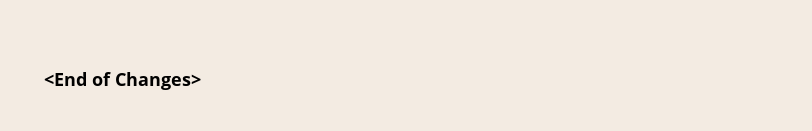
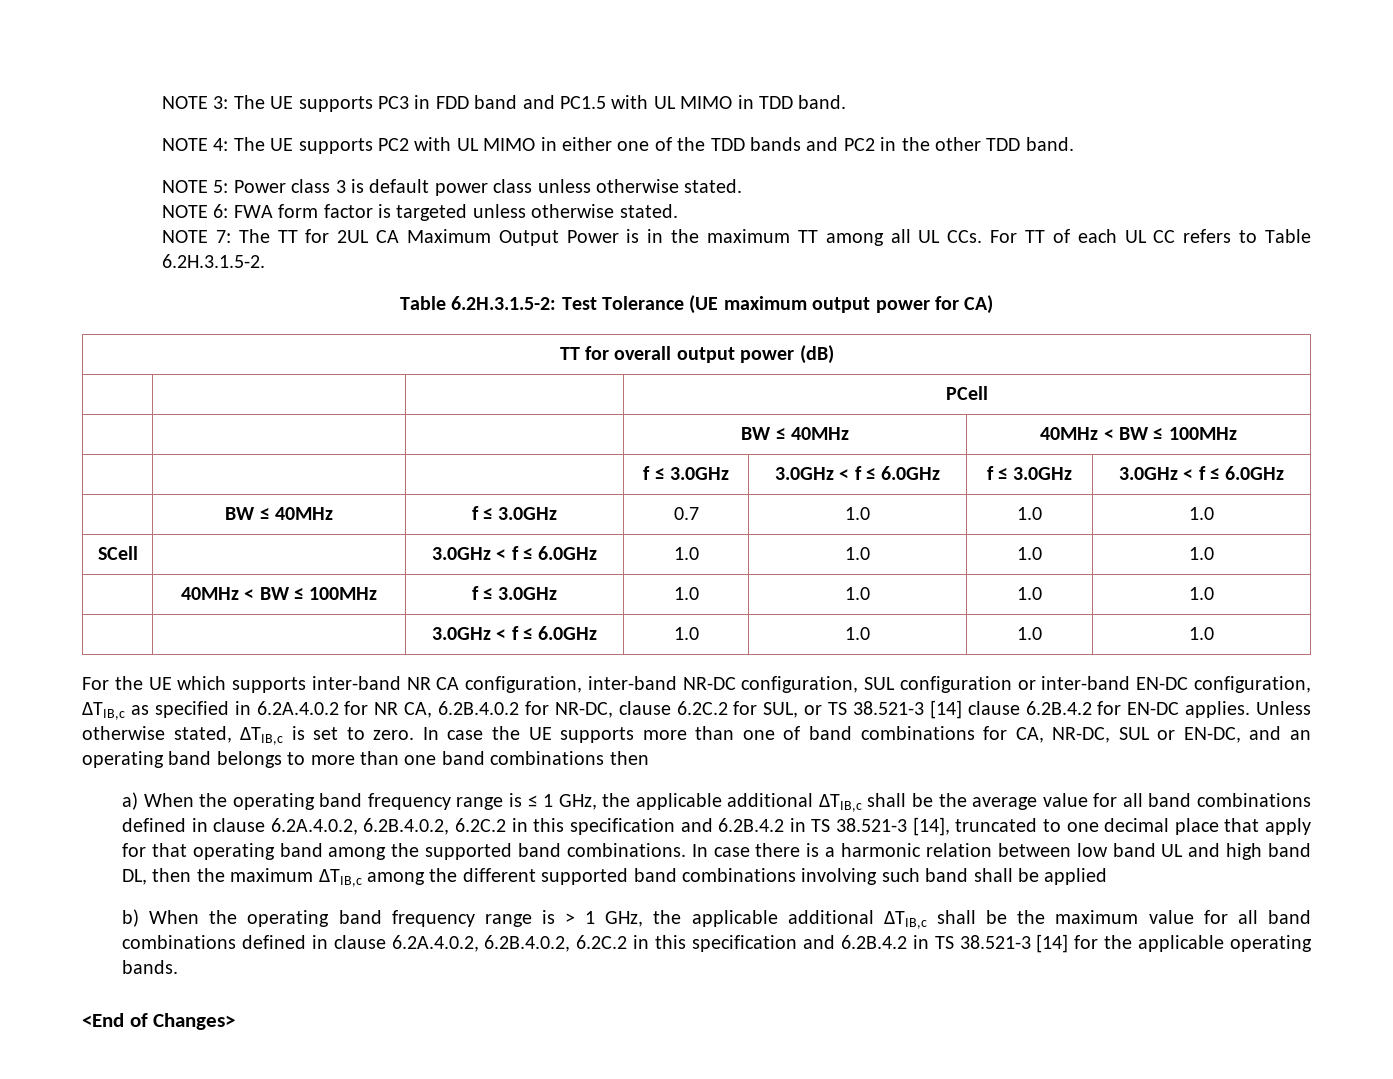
+ NOTE 3: The UE supports PC3 in FDD band and PC1.5 with UL MIMO in TDD band.
+ NOTE 4: The UE supports PC2 with UL MIMO in either one of the TDD bands and PC2 in the other TDD band.
+ NOTE 5: Power class 3 is default power class unless otherwise stated.
+ NOTE 6: FWA form factor is targeted unless otherwise stated.
+ NOTE 7: The TT for 2UL CA Maximum Output Power is in the maximum TT among all UL CCs. For TT of each UL CC refers to Table 6.2H.3.1.5-2.
+ Table 6.2H.3.1.5-2: Test Tolerance (UE maximum output power for CA)
+ TT for overall output power (dB)
+ | | | PCell
+ | | | BW ≤ 40MHz | 40MHz < BW ≤ 100MHz
+ | | | f ≤ 3.0GHz | 3.0GHz < f ≤ 6.0GHz | f ≤ 3.0GHz | 3.0GHz < f ≤ 6.0GHz
+ | BW ≤ 40MHz | f ≤ 3.0GHz | 0.7 | 1.0 | 1.0 | 1.0
+ SCell | | 3.0GHz < f ≤ 6.0GHz | 1.0 | 1.0 | 1.0 | 1.0
+ | 40MHz < BW ≤ 100MHz | f ≤ 3.0GHz | 1.0 | 1.0 | 1.0 | 1.0
+ | | 3.0GHz < f ≤ 6.0GHz | 1.0 | 1.0 | 1.0 | 1.0
+ For the UE which supports inter-band NR CA configuration, inter-band NR-DC configuration, SUL configuration or inter-band EN-DC configuration, ΔTIB,c as specified in 6.2A.4.0.2 for NR CA, 6.2B.4.0.2 for NR-DC, clause 6.2C.2 for SUL, or TS 38.521-3 [14] clause 6.2B.4.2 for EN-DC applies. Unless otherwise stated, ΔTIB,c is set to zero. In case the UE supports more than one of band combinations for CA, NR-DC, SUL or EN-DC, and an operating band belongs to more than one band combinations then
+ a) When the operating band frequency range is ≤ 1 GHz, the applicable additional ΔTIB,c shall be the average value for all band combinations defined in clause 6.2A.4.0.2, 6.2B.4.0.2, 6.2C.2 in this specification and 6.2B.4.2 in TS 38.521-3 [14], truncated to one decimal place that apply for that operating band among the supported band combinations. In case there is a harmonic relation between low band UL and high band DL, then the maximum ΔTIB,c among the different supported band combinations involving such band shall be applied
+ b) When the operating band frequency range is > 1 GHz, the applicable additional ΔTIB,c shall be the maximum value for all band combinations defined in clause 6.2A.4.0.2, 6.2B.4.0.2, 6.2C.2 in this specification and 6.2B.4.2 in TS 38.521-3 [14] for the applicable operating bands.

